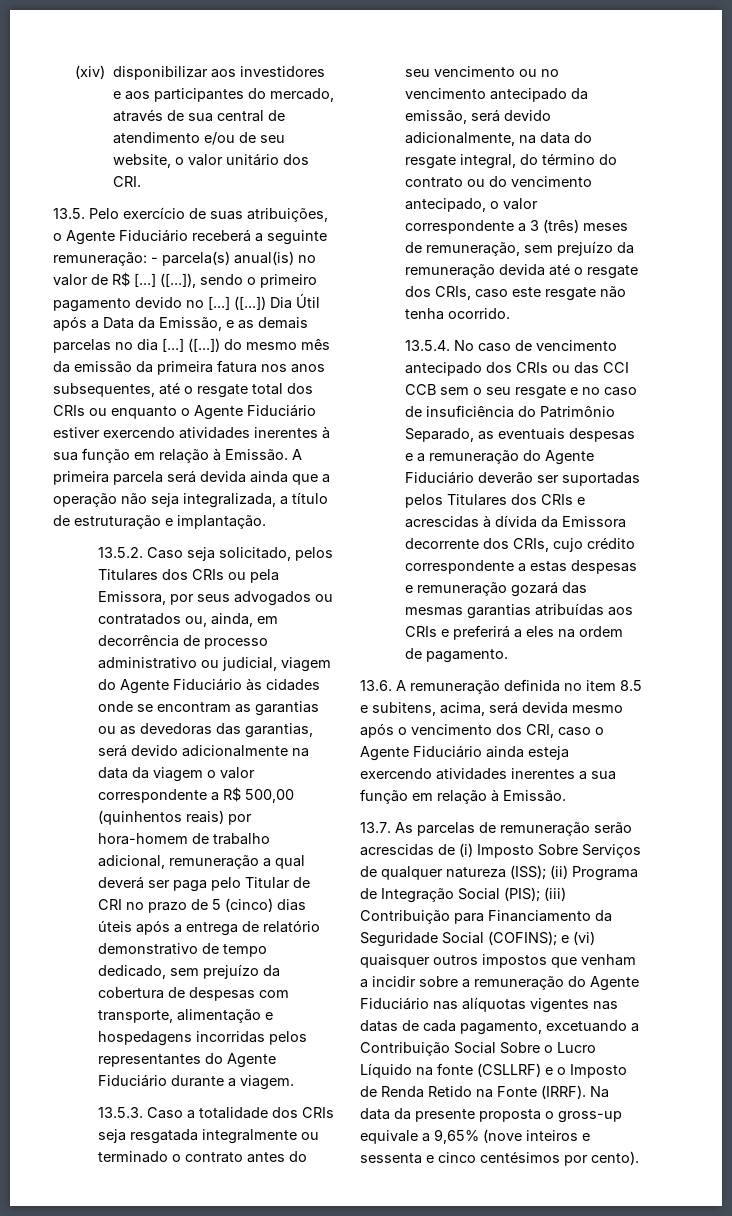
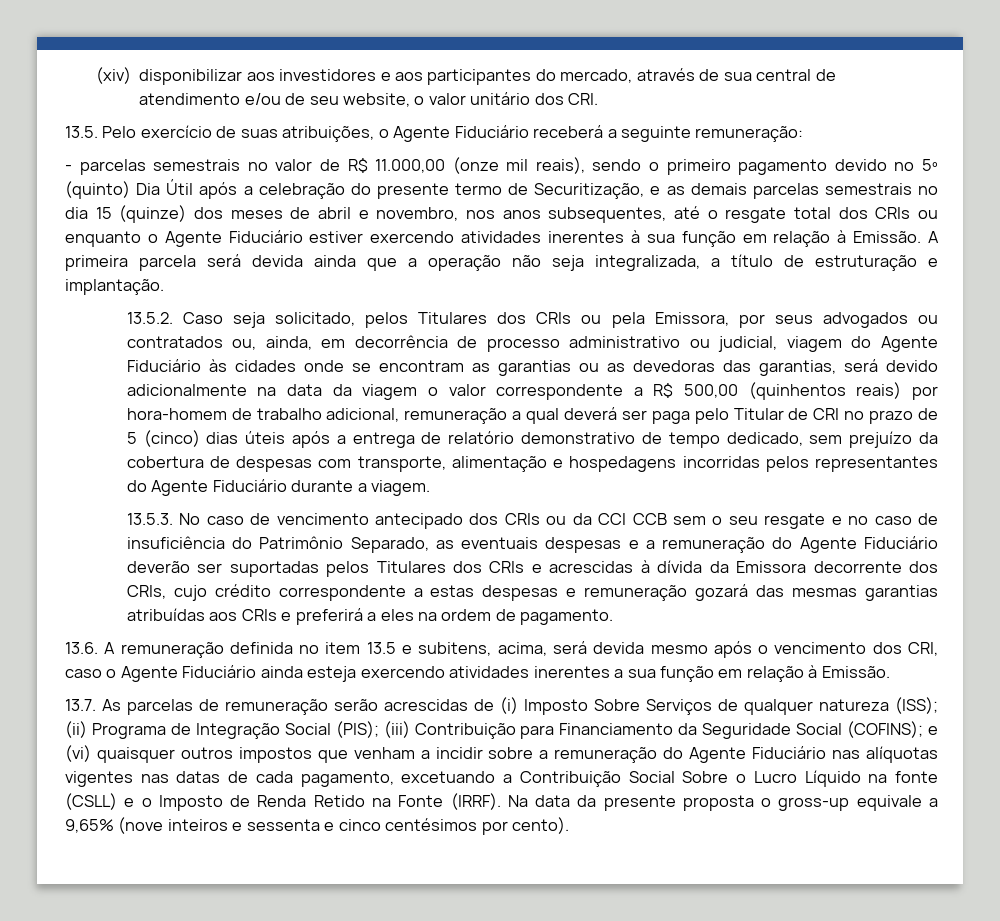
- 13.5. Pelo exercício de suas atribuições, o Agente Fiduciário receberá a seguinte remuneração: - parcela(s) anual(is) no valor de R$ [...] ([...]), sendo o primeiro pagamento devido no [...] ([...]) Dia Útil após a Data da Emissão, e as demais parcelas no dia [...] ([...]) do mesmo mês da emissão da primeira fatura nos anos subsequentes, até o resgate total dos CRIs ou enquanto o Agente Fiduciário estiver exercendo atividades inerentes à sua função em relação à Emissão.
+ 13.5. Pelo exercício de suas atribuições, o Agente Fiduciário receberá a seguinte remuneração:
+ - parcelas semestrais no valor de R$ 11.000,00 (onze mil reais), sendo o primeiro pagamento devido no 5º (quinto) Dia Útil após a celebração do presente termo de Securitização, e as demais parcelas semestrais no dia 15 (quinze) dos meses de abril e novembro, nos anos subsequentes, até o resgate total dos CRIs ou enquanto o Agente Fiduciário estiver exercendo atividades inerentes à sua função em relação à Emissão.
- 13.5.3. Caso a totalidade dos CRIs seja resgatada integralmente ou terminado o contrato antes do seu vencimento ou no vencimento antecipado da emissão, será devido adicionalmente, na data do resgate integral, do término do contrato ou do vencimento antecipado, o valor correspondente a 3 (três) meses de remuneração, sem prejuízo da remuneração devida até o resgate dos CRIs, caso este resgate não tenha ocorrido.
- 13.5.4. No caso de vencimento antecipado dos CRIs ou das CCI CCB sem o seu resgate e no caso de insuficiência do Patrimônio Separado, as eventuais despesas e a remuneração do Agente Fiduciário deverão ser suportadas pelos Titulares dos CRIs e acrescidas à dívida da Emissora decorrente dos CRIs, cujo crédito correspondente a estas despesas e remuneração gozará das mesmas garantias atribuídas aos CRIs e preferirá a eles na ordem de pagamento.
+ 13.5.3. No caso de vencimento antecipado dos CRIs ou da CCI CCB sem o seu resgate e no caso de insuficiência do Patrimônio Separado, as eventuais despesas e a remuneração do Agente Fiduciário deverão ser suportadas pelos Titulares dos CRIs e acrescidas à dívida da Emissora decorrente dos CRIs, cujo crédito correspondente a estas despesas e remuneração gozará das mesmas garantias atribuídas aos CRIs e preferirá a eles na ordem de pagamento.
- 13.6. A remuneração definida no item 8.5 e subitens, acima, será devida mesmo após o vencimento dos CRI, caso o Agente Fiduciário ainda esteja exercendo atividades inerentes a sua função em relação à Emissão.
+ 13.6. A remuneração definida no item 13.5 e subitens, acima, será devida mesmo após o vencimento dos CRI, caso o Agente Fiduciário ainda esteja exercendo atividades inerentes a sua função em relação à Emissão.
- e (vi) quaisquer outros impostos que venham a incidir sobre a remuneração do Agente Fiduciário nas alíquotas vigentes nas datas de cada pagamento, excetuando a Contribuição Social Sobre o Lucro Líquido na fonte (CSLLRF) e o Imposto de Renda Retido na Fonte (IRRF).
+ e (vi) quaisquer outros impostos que venham a incidir sobre a remuneração do Agente Fiduciário nas alíquotas vigentes nas datas de cada pagamento, excetuando a Contribuição Social Sobre o Lucro Líquido na fonte (CSLL) e o Imposto de Renda Retido na Fonte (IRRF).

